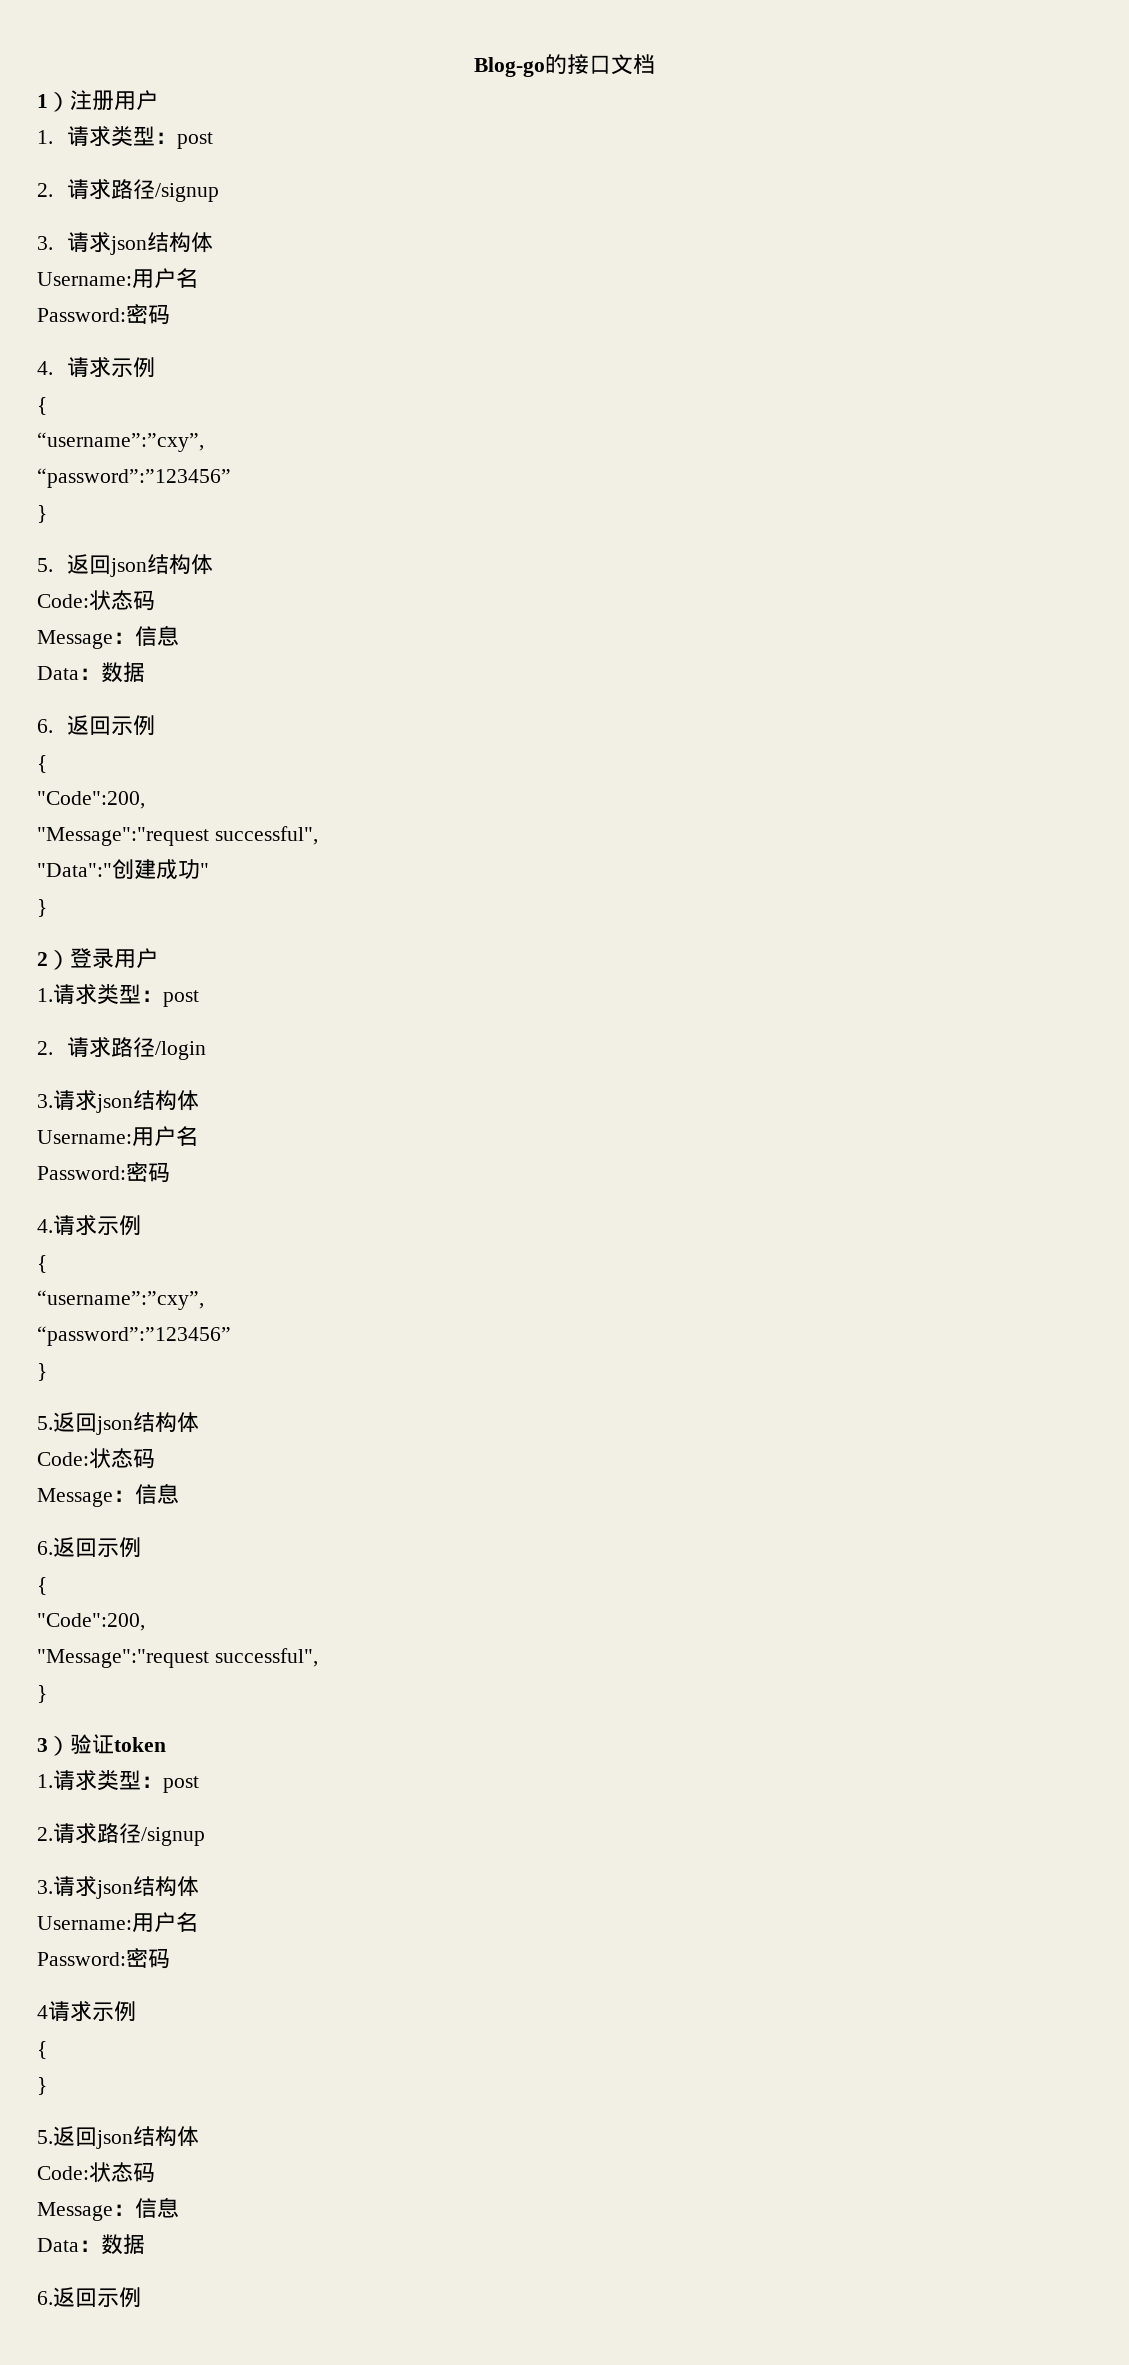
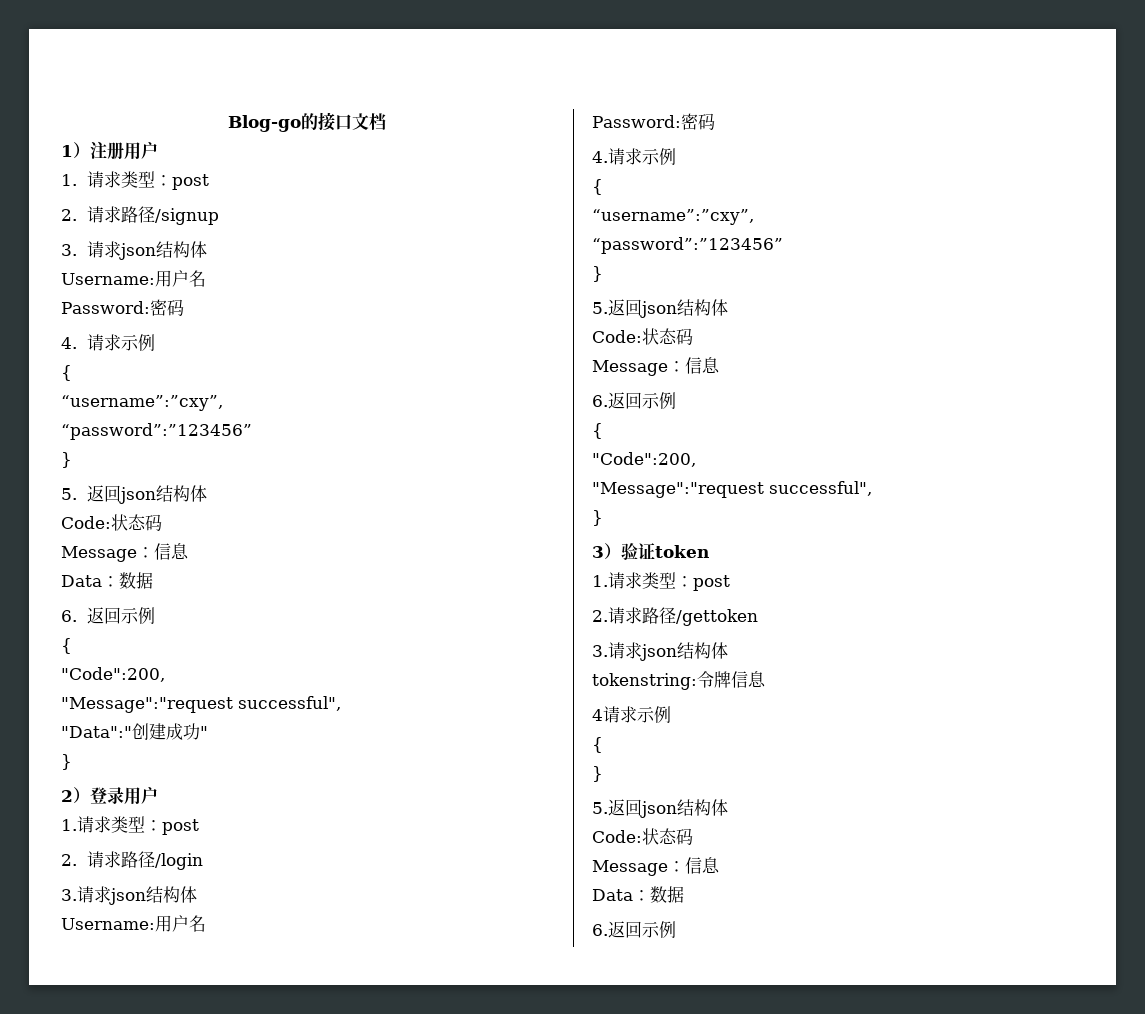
  3）验证token
  1.请求类型：post
- 2.请求路径/signup
+ 2.请求路径/gettoken
  3.请求json结构体
- Username:用户名
- Password:密码
+ tokenstring:令牌信息

